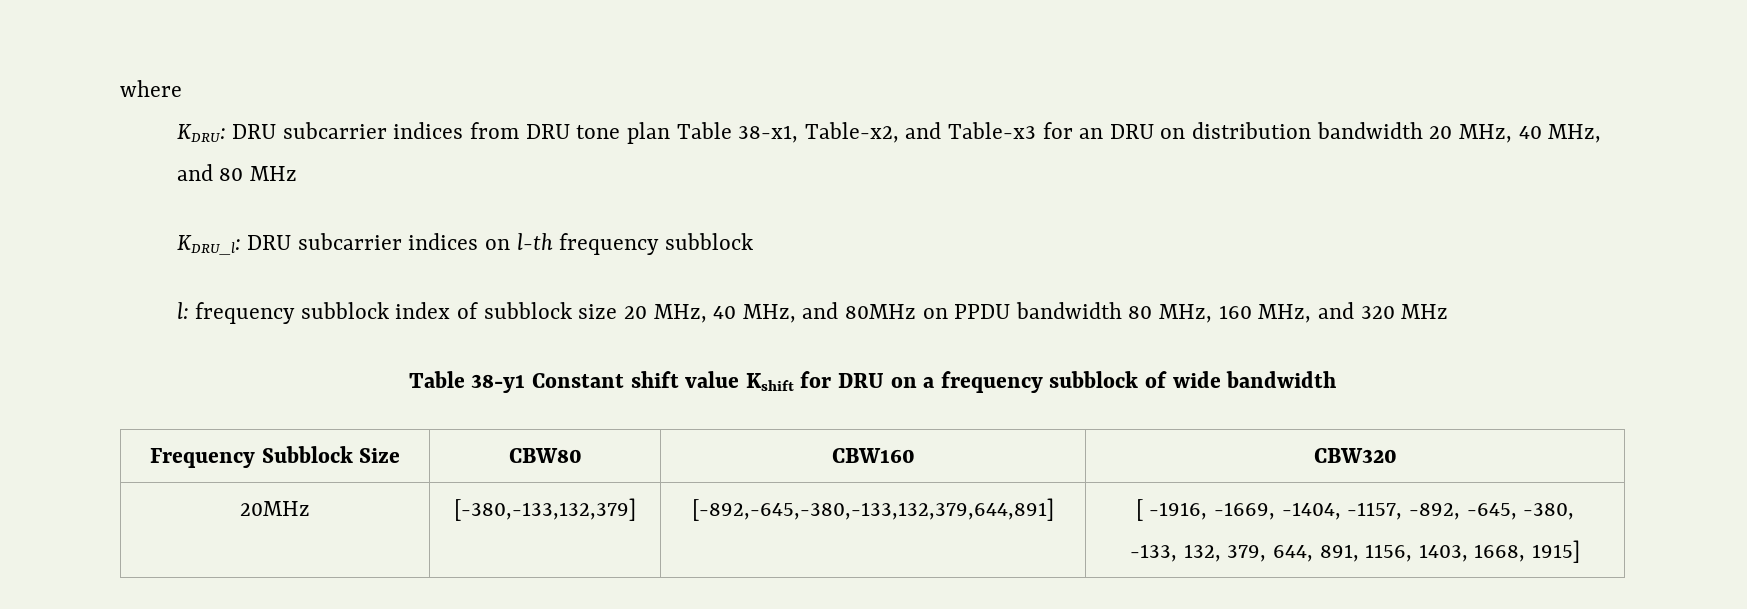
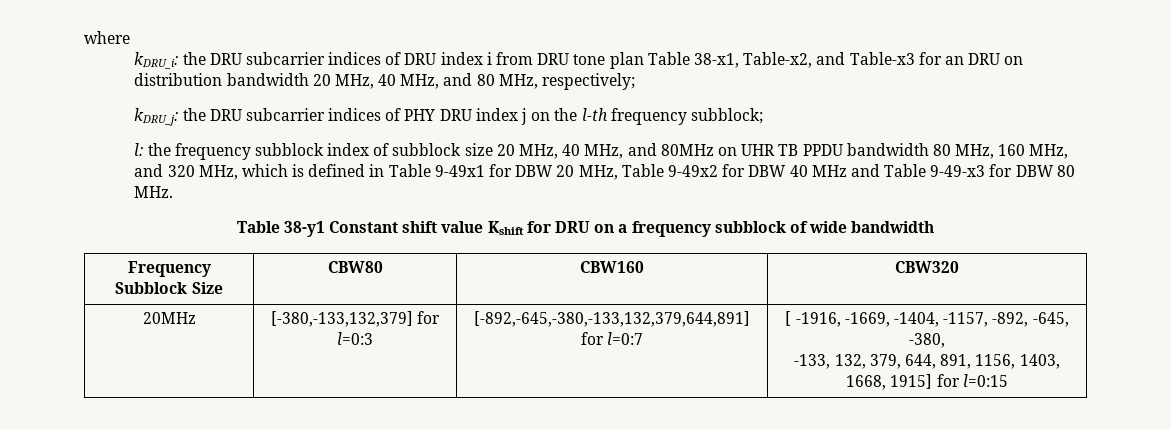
- KDRU: DRU subcarrier indices from DRU tone plan Table 38-x1, Table-x2, and Table-x3 for an DRU on distribution bandwidth 20 MHz, 40 MHz, and 80 MHz
- KDRU_l: DRU subcarrier indices on l-th frequency subblock
+ kDRU_i: the DRU subcarrier indices of DRU index i from DRU tone plan Table 38-x1, Table-x2, and Table-x3 for an DRU on distribution bandwidth 20 MHz, 40 MHz, and 80 MHz, respectively;
+ kDRU_j: the DRU subcarrier indices of PHY DRU index j on the l-th frequency subblock;
- l: frequency subblock index of subblock size 20 MHz, 40 MHz, and 80MHz on PPDU bandwidth 80 MHz, 160 MHz, and 320 MHz
+ l: the frequency subblock index of subblock size 20 MHz, 40 MHz, and 80MHz on UHR TB PPDU bandwidth 80 MHz, 160 MHz, and 320 MHz, which is defined in Table 9-49x1 for DBW 20 MHz, Table 9-49x2 for DBW 40 MHz and Table 9-49-x3 for DBW 80 MHz.
- 20MHz | [-380,-133,132,379] | [-892,-645,-380,-133,132,379,644,891] | [ -1916, -1669, -1404, -1157, -892, -645, -380,
- -133, 132, 379, 644, 891, 1156, 1403, 1668, 1915]
+ 20MHz | [-380,-133,132,379] for l=0:3 | [-892,-645,-380,-133,132,379,644,891] for l=0:7 | [ -1916, -1669, -1404, -1157, -892, -645, -380,
+ -133, 132, 379, 644, 891, 1156, 1403, 1668, 1915] for l=0:15

